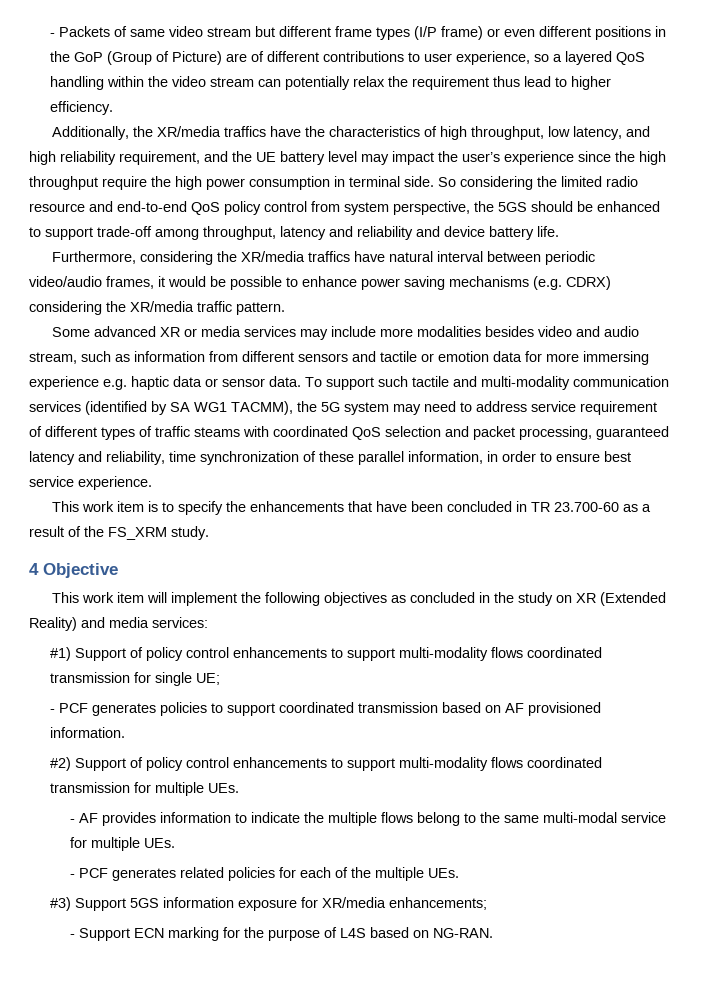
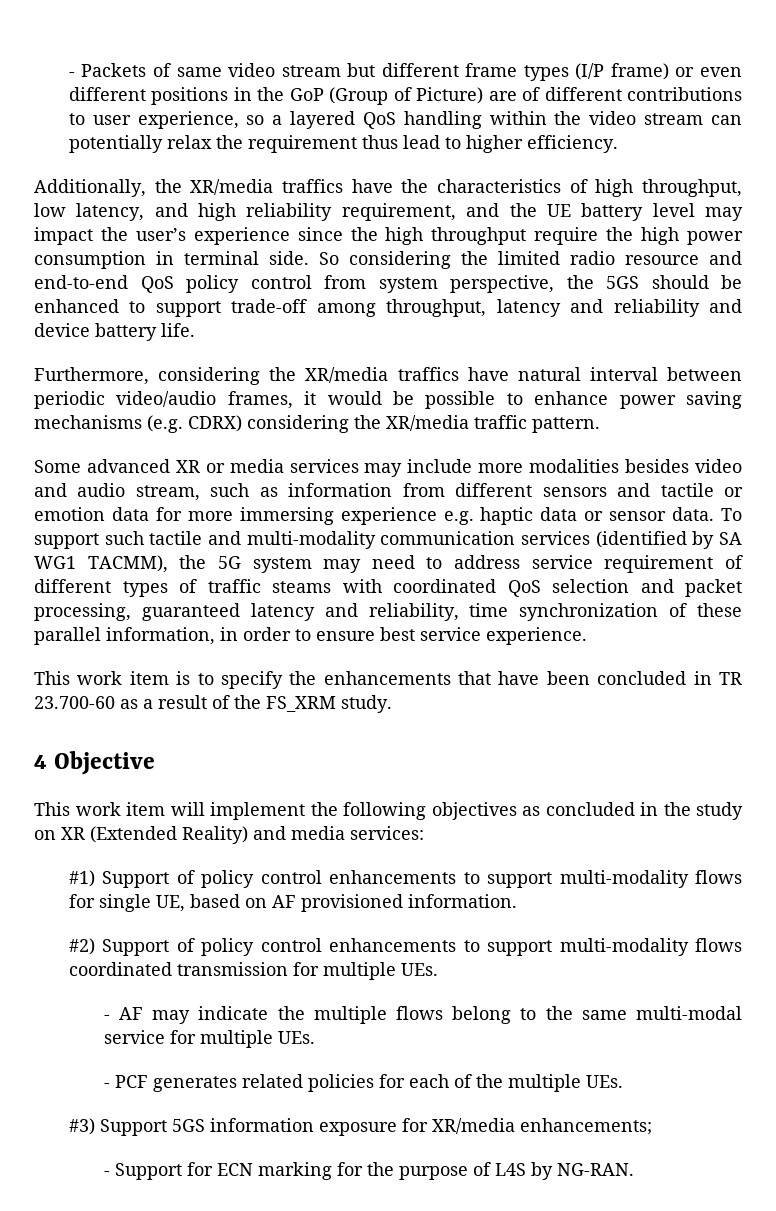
- #1) Support of policy control enhancements to support multi-modality flows coordinated transmission for single UE;
- - PCF generates policies to support coordinated transmission based on AF provisioned information.
+ #1) Support of policy control enhancements to support multi-modality flows for single UE, based on AF provisioned information.
- - AF provides information to indicate the multiple flows belong to the same multi-modal service for multiple UEs.
+ - AF may indicate the multiple flows belong to the same multi-modal service for multiple UEs.
- - Support ECN marking for the purpose of L4S based on NG-RAN.
+ - Support for ECN marking for the purpose of L4S by NG-RAN.

